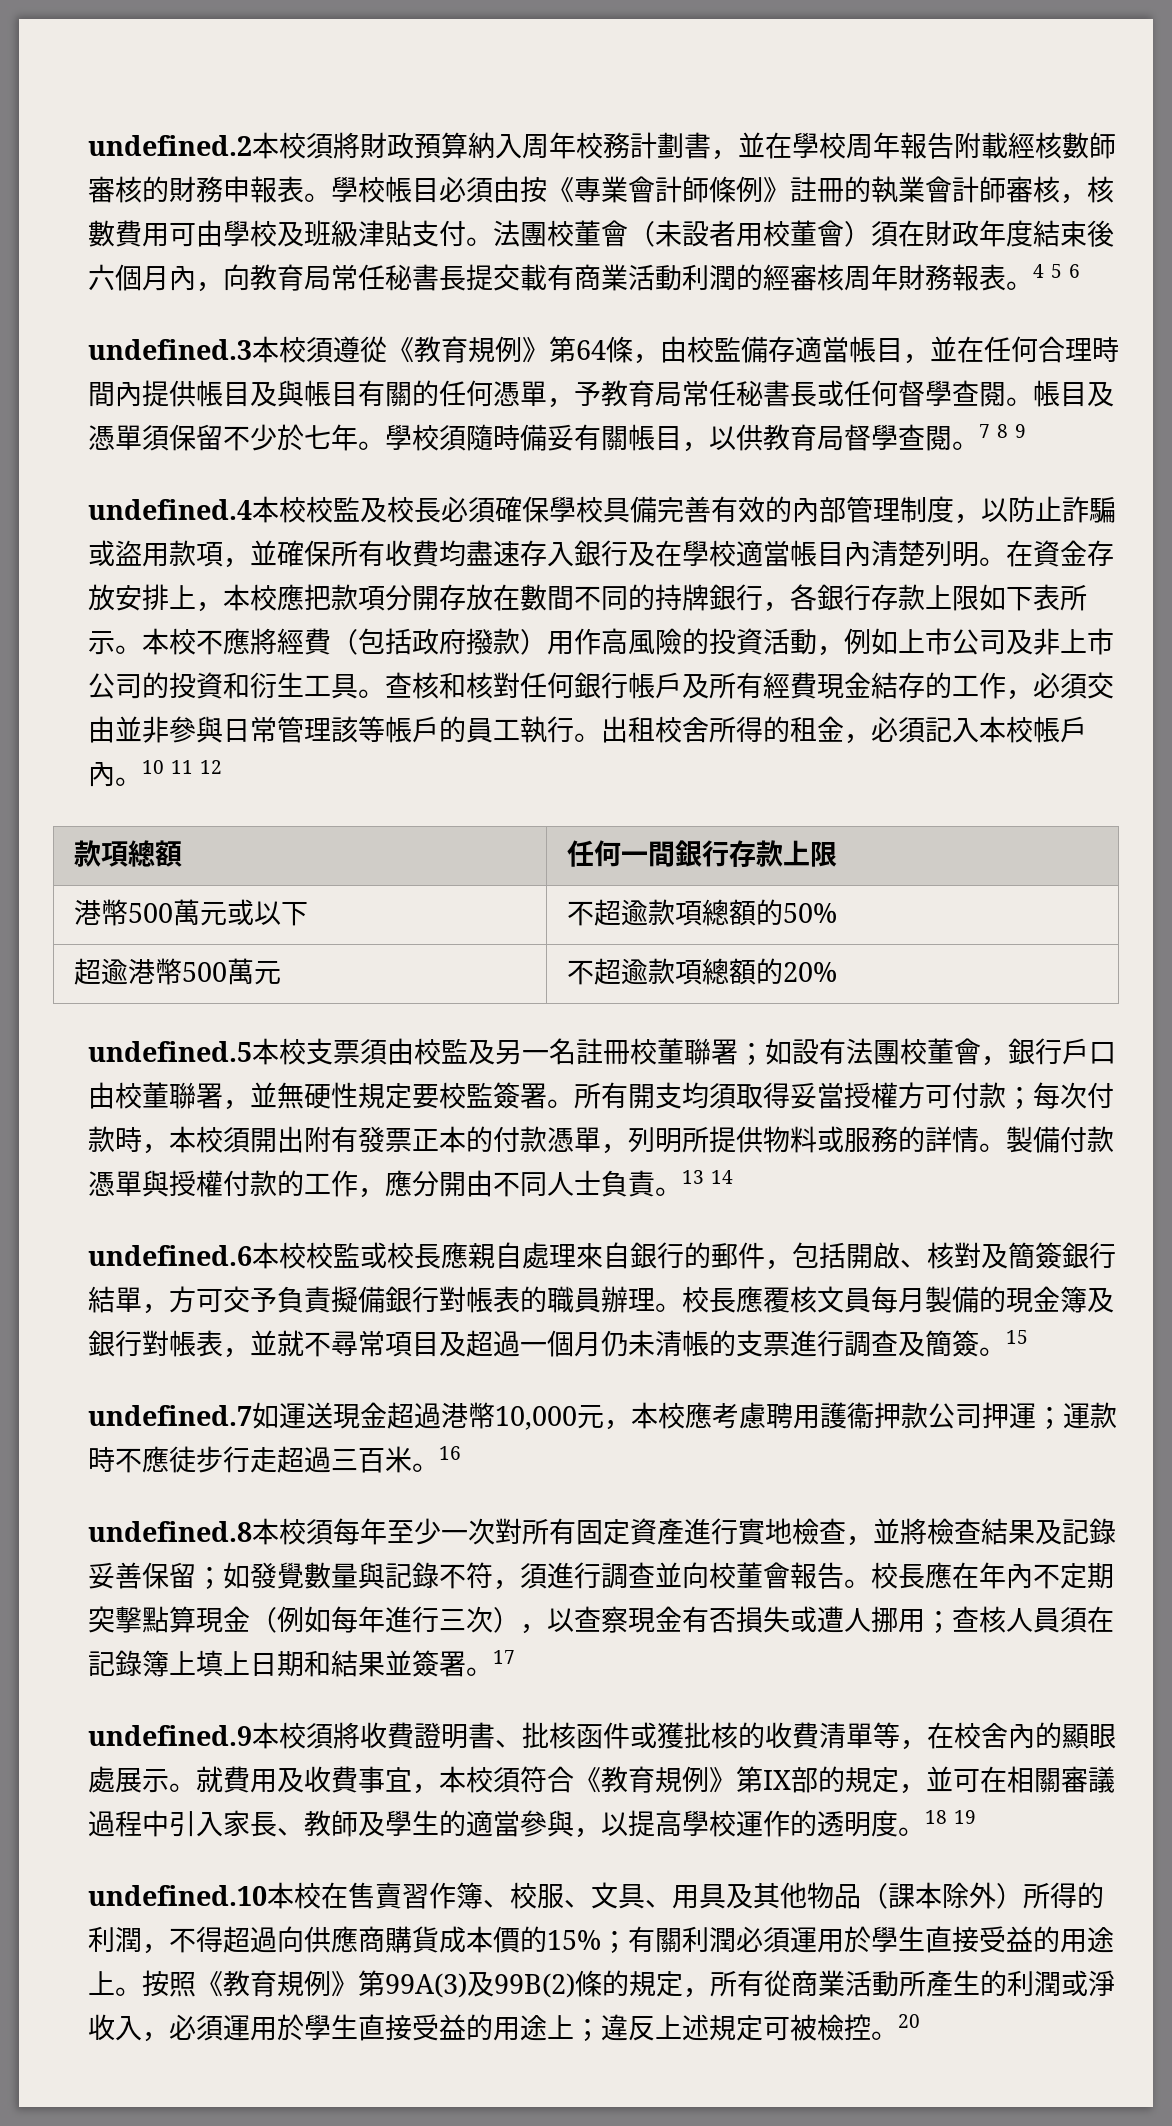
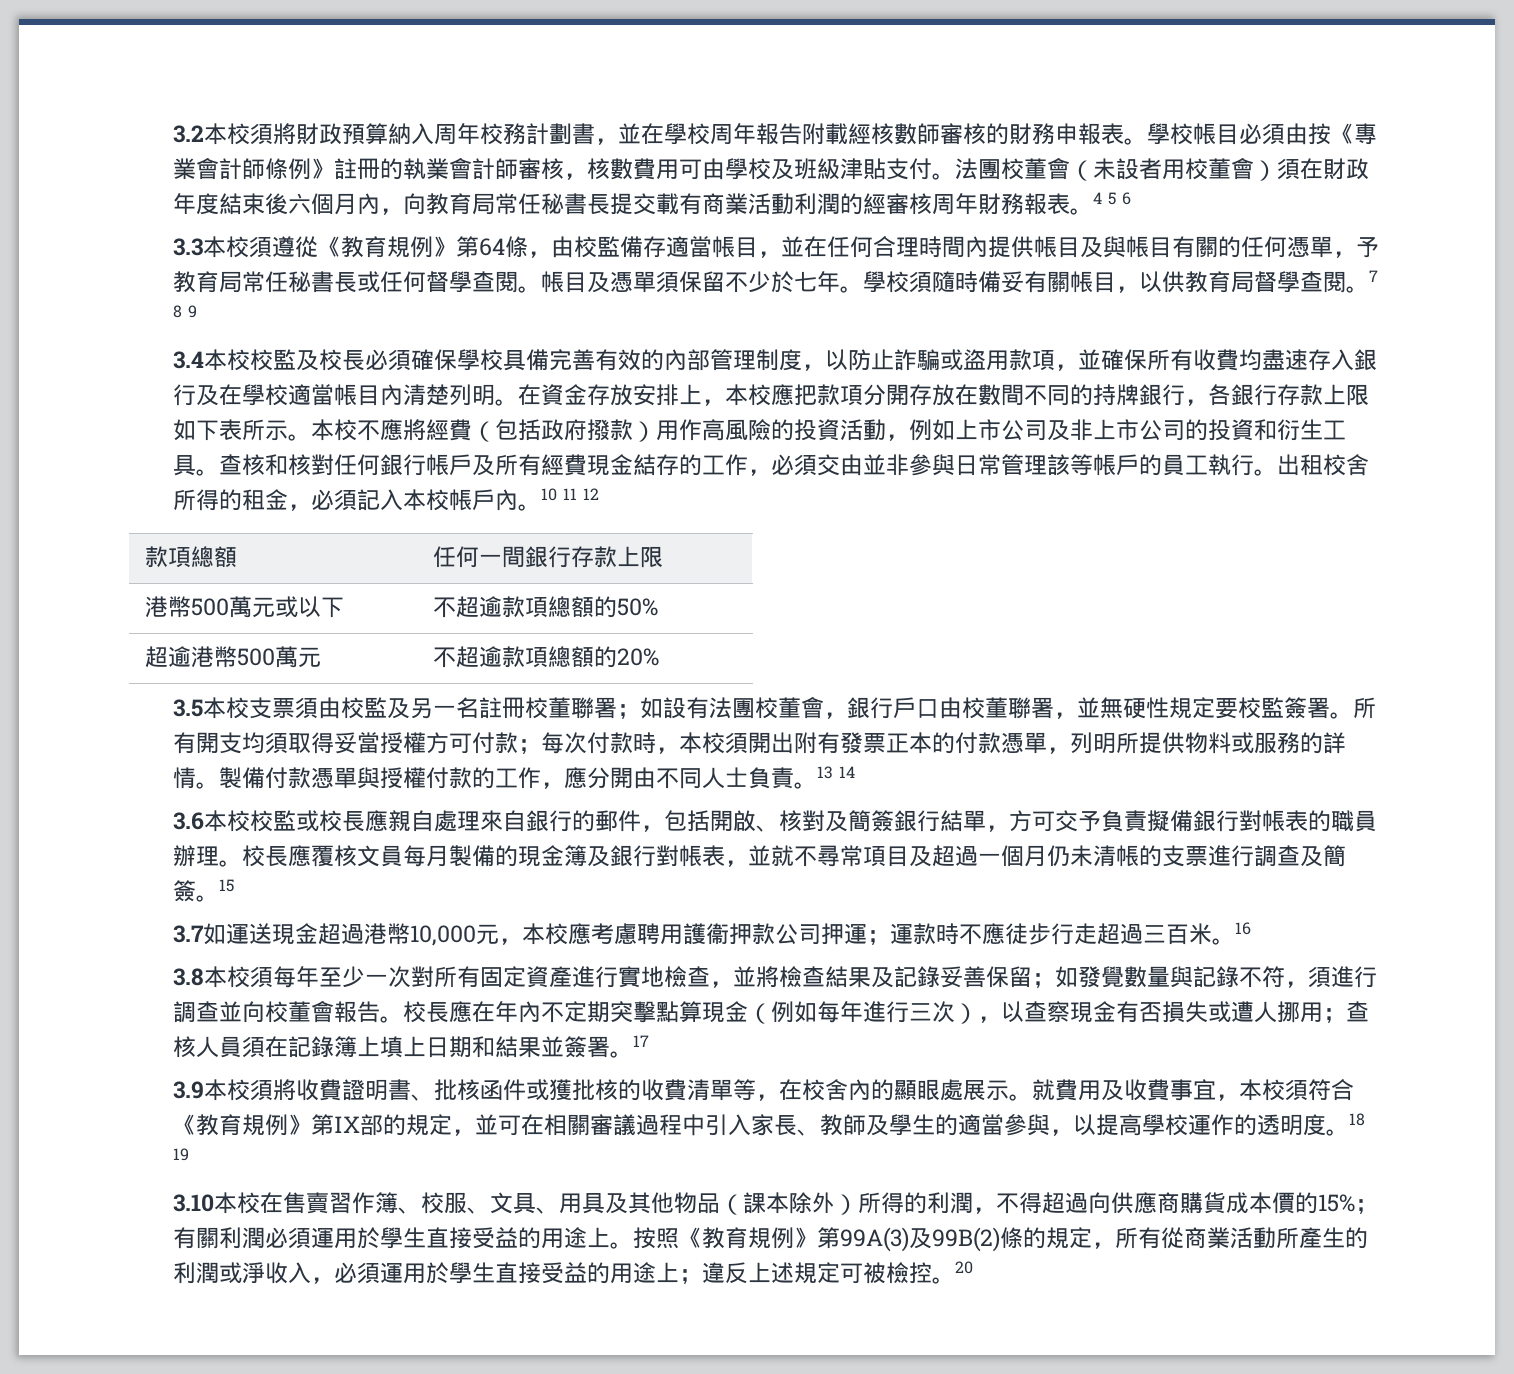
- undefined.2本校須將財政預算納入周年校務計劃書，並在學校周年報告附載經核數師審核的財務申報表。
+ 3.2本校須將財政預算納入周年校務計劃書，並在學校周年報告附載經核數師審核的財務申報表。
- undefined.3本校須遵從《教育規例》第64條，由校監備存適當帳目，並在任何合理時間內提供帳目及與帳目有關的任何憑單，予教育局常任秘書長或任何督學查閱。
+ 3.3本校須遵從《教育規例》第64條，由校監備存適當帳目，並在任何合理時間內提供帳目及與帳目有關的任何憑單，予教育局常任秘書長或任何督學查閱。
- undefined.4本校校監及校長必須確保學校具備完善有效的內部管理制度，以防止詐騙或盜用款項，並確保所有收費均盡速存入銀行及在學校適當帳目內清楚列明。
+ 3.4本校校監及校長必須確保學校具備完善有效的內部管理制度，以防止詐騙或盜用款項，並確保所有收費均盡速存入銀行及在學校適當帳目內清楚列明。
- undefined.5本校支票須由校監及另一名註冊校董聯署；如設有法團校董會，銀行戶口由校董聯署，並無硬性規定要校監簽署。
+ 3.5本校支票須由校監及另一名註冊校董聯署；如設有法團校董會，銀行戶口由校董聯署，並無硬性規定要校監簽署。
- undefined.6本校校監或校長應親自處理來自銀行的郵件，包括開啟、核對及簡簽銀行結單，方可交予負責擬備銀行對帳表的職員辦理。
+ 3.6本校校監或校長應親自處理來自銀行的郵件，包括開啟、核對及簡簽銀行結單，方可交予負責擬備銀行對帳表的職員辦理。
- undefined.7如運送現金超過港幣10,000元，本校應考慮聘用護衞押款公司押運；運款時不應徒步行走超過三百米。
+ 3.7如運送現金超過港幣10,000元，本校應考慮聘用護衞押款公司押運；運款時不應徒步行走超過三百米。
- undefined.8本校須每年至少一次對所有固定資產進行實地檢查，並將檢查結果及記錄妥善保留；如發覺數量與記錄不符，須進行調查並向校董會報告。
+ 3.8本校須每年至少一次對所有固定資產進行實地檢查，並將檢查結果及記錄妥善保留；如發覺數量與記錄不符，須進行調查並向校董會報告。
- undefined.9本校須將收費證明書、批核函件或獲批核的收費清單等，在校舍內的顯眼處展示。
+ 3.9本校須將收費證明書、批核函件或獲批核的收費清單等，在校舍內的顯眼處展示。
- undefined.10本校在售賣習作簿、校服、文具、用具及其他物品（課本除外）所得的利潤，不得超過向供應商購貨成本價的15%；有關利潤必須運用於學生直接受益的用途上。
+ 3.10本校在售賣習作簿、校服、文具、用具及其他物品（課本除外）所得的利潤，不得超過向供應商購貨成本價的15%；有關利潤必須運用於學生直接受益的用途上。

